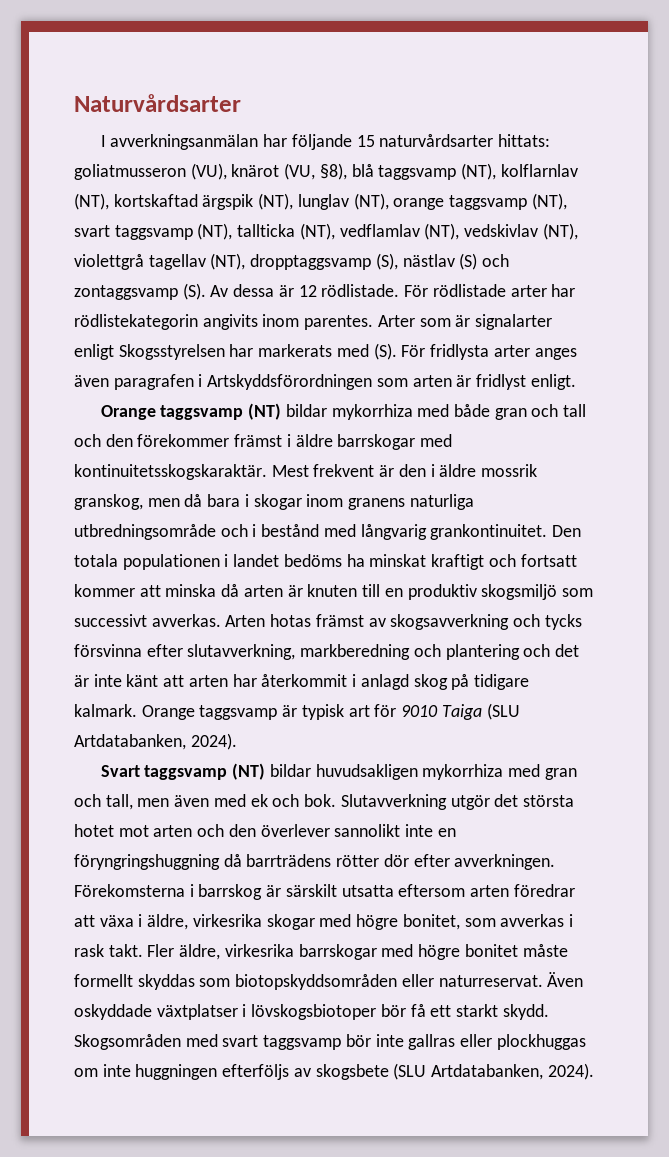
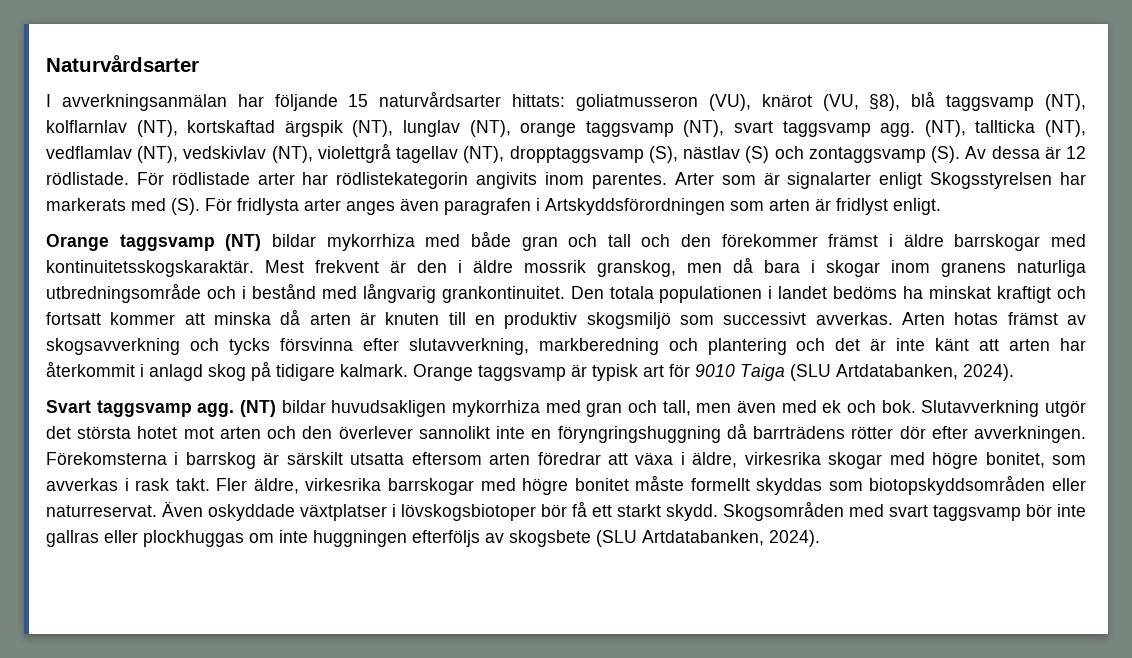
- I avverkningsanmälan har följande 15 naturvårdsarter hittats: goliatmusseron (VU), knärot (VU, §8), blå taggsvamp (NT), kolflarnlav (NT), kortskaftad ärgspik (NT), lunglav (NT), orange taggsvamp (NT), svart taggsvamp (NT), tallticka (NT), vedflamlav (NT), vedskivlav (NT), violettgrå tagellav (NT), dropptaggsvamp (S), nästlav (S) och zontaggsvamp (S). Av dessa är 12 rödlistade.
+ I avverkningsanmälan har följande 15 naturvårdsarter hittats: goliatmusseron (VU), knärot (VU, §8), blå taggsvamp (NT), kolflarnlav (NT), kortskaftad ärgspik (NT), lunglav (NT), orange taggsvamp (NT), svart taggsvamp agg. (NT), tallticka (NT), vedflamlav (NT), vedskivlav (NT), violettgrå tagellav (NT), dropptaggsvamp (S), nästlav (S) och zontaggsvamp (S). Av dessa är 12 rödlistade.
- Svart taggsvamp (NT) bildar huvudsakligen mykorrhiza med gran och tall, men även med ek och bok.
+ Svart taggsvamp agg. (NT) bildar huvudsakligen mykorrhiza med gran och tall, men även med ek och bok.

